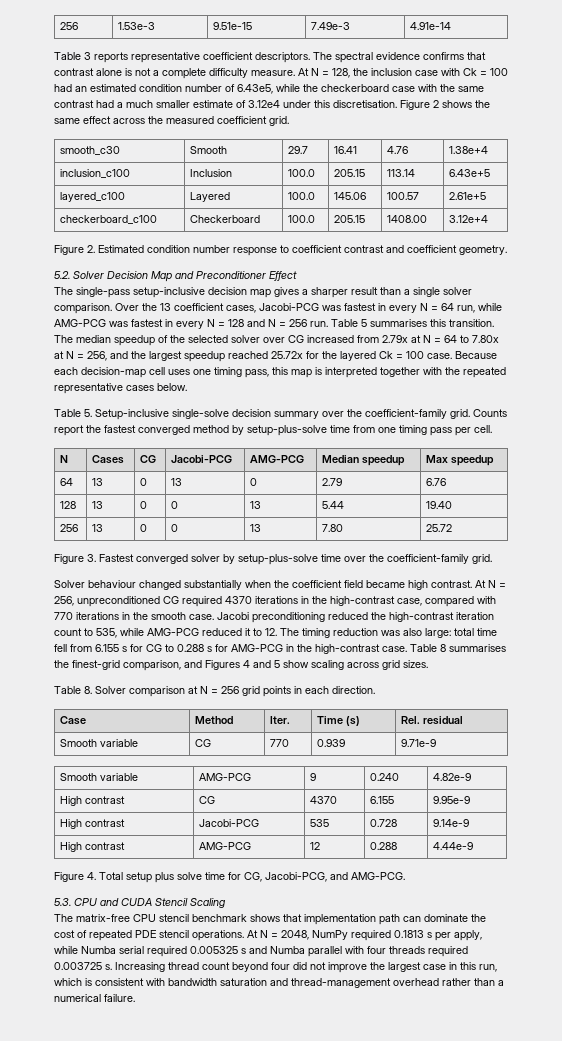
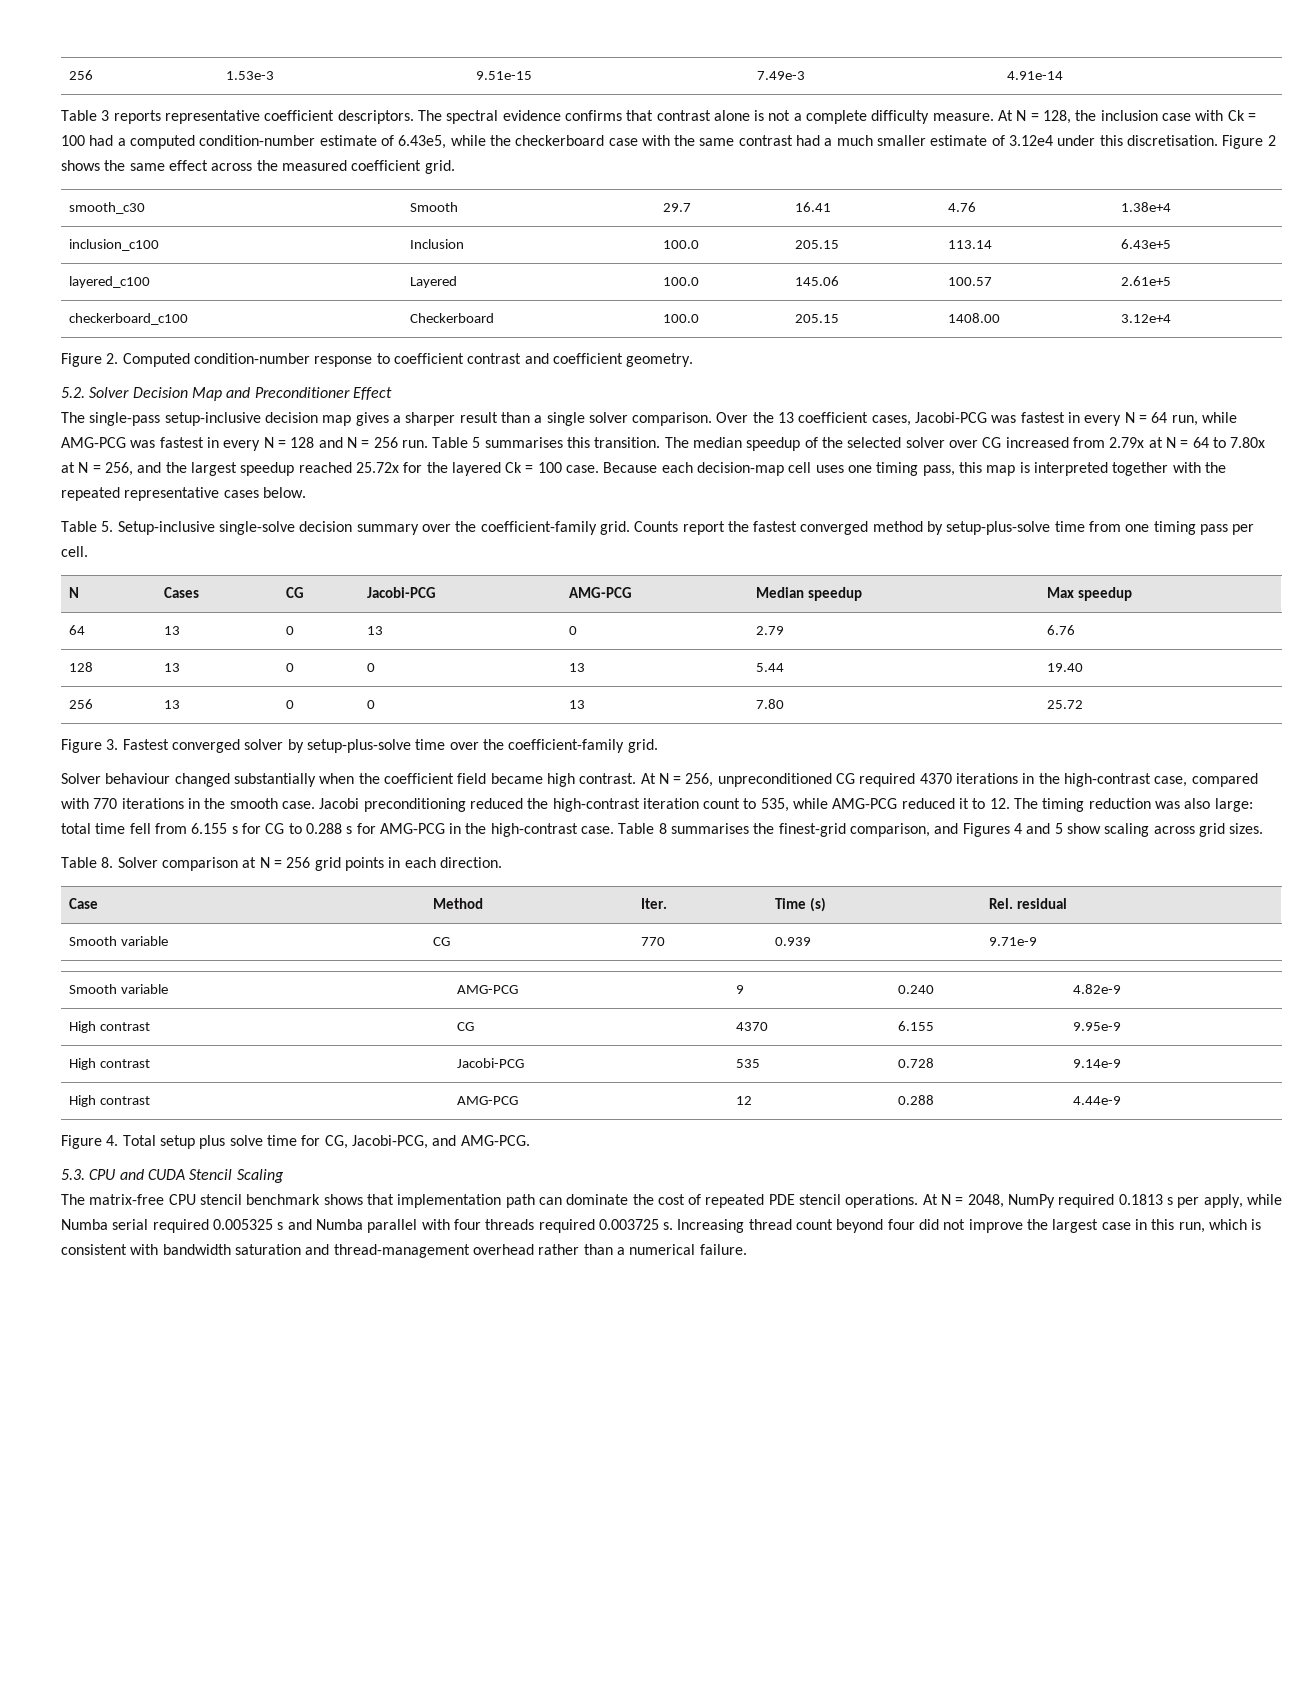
- At N = 128, the inclusion case with Ck = 100 had an estimated condition number of 6.43e5, while the checkerboard case with the same contrast had a much smaller estimate of 3.12e4 under this discretisation.
+ At N = 128, the inclusion case with Ck = 100 had a computed condition-number estimate of 6.43e5, while the checkerboard case with the same contrast had a much smaller estimate of 3.12e4 under this discretisation.
- Figure 2. Estimated condition number response to coefficient contrast and coefficient geometry.
+ Figure 2. Computed condition-number response to coefficient contrast and coefficient geometry.

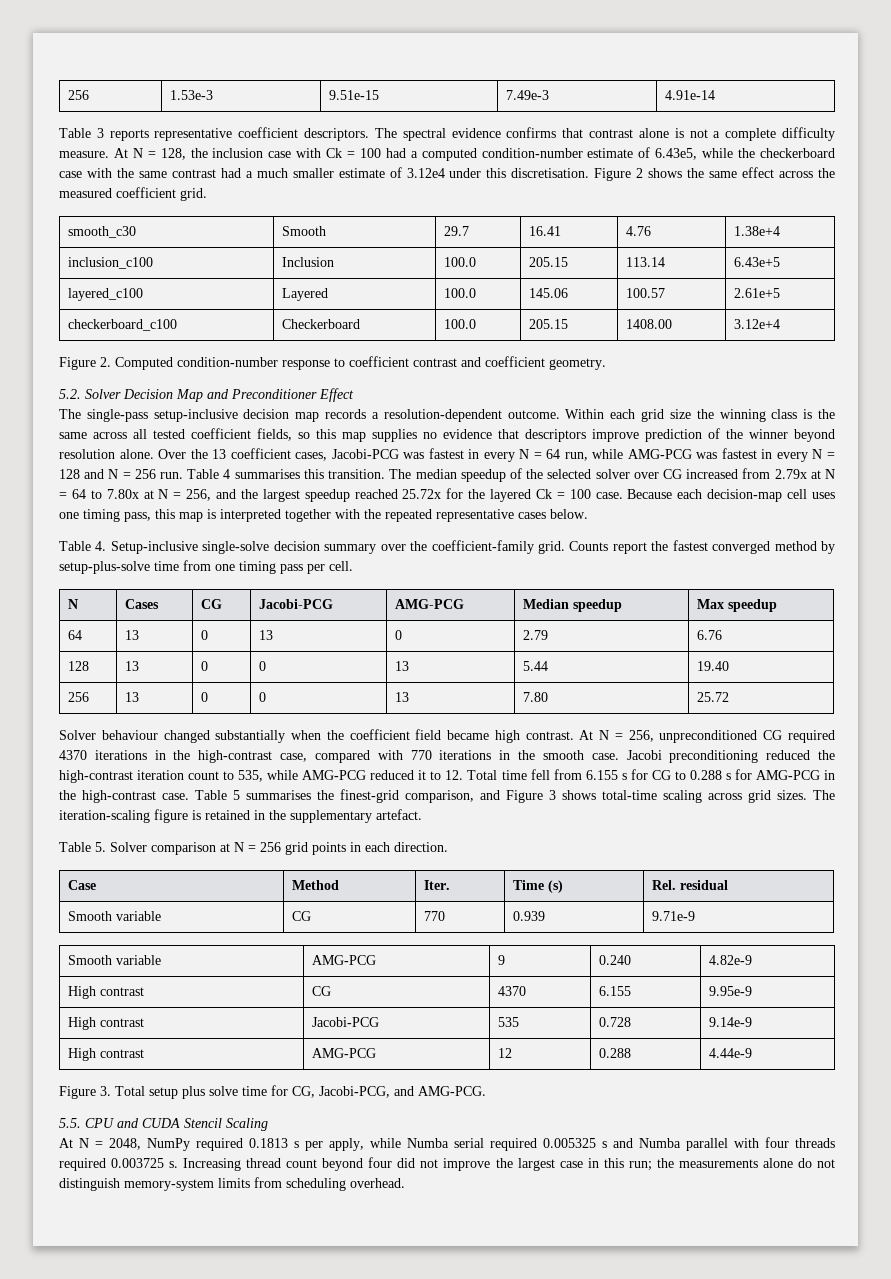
- The single-pass setup-inclusive decision map gives a sharper result than a single solver comparison.
+ The single-pass setup-inclusive decision map records a resolution-dependent outcome. Within each grid size the winning class is the same across all tested coefficient fields, so this map supplies no evidence that descriptors improve prediction of the winner beyond resolution alone.
- Table 5 summarises this transition.
+ Table 4 summarises this transition.
- Table 5. Setup-inclusive single-solve decision summary over the coefficient-family grid.
+ Table 4. Setup-inclusive single-solve decision summary over the coefficient-family grid.
- Figure 3. Fastest converged solver by setup-plus-solve time over the coefficient-family grid.
- Jacobi preconditioning reduced the high-contrast iteration count to 535, while AMG-PCG reduced it to 12. The timing reduction was also large: total time fell from 6.155 s for CG to 0.288 s for AMG-PCG in the high-contrast case.
+ Jacobi preconditioning reduced the high-contrast iteration count to 535, while AMG-PCG reduced it to 12. Total time fell from 6.155 s for CG to 0.288 s for AMG-PCG in the high-contrast case.
- Table 8 summarises the finest-grid comparison, and Figures 4 and 5 show scaling across grid sizes.
- Table 8. Solver comparison at N = 256 grid points in each direction.
+ Table 5 summarises the finest-grid comparison, and Figure 3 shows total-time scaling across grid sizes. The iteration-scaling figure is retained in the supplementary artefact.
+ Table 5. Solver comparison at N = 256 grid points in each direction.
- Figure 4. Total setup plus solve time for CG, Jacobi-PCG, and AMG-PCG.
+ Figure 3. Total setup plus solve time for CG, Jacobi-PCG, and AMG-PCG.
- 5.3. CPU and CUDA Stencil Scaling
+ 5.5. CPU and CUDA Stencil Scaling
- The matrix-free CPU stencil benchmark shows that implementation path can dominate the cost of repeated PDE stencil operations.
- Increasing thread count beyond four did not improve the largest case in this run, which is consistent with bandwidth saturation and thread-management overhead rather than a numerical failure.
+ Increasing thread count beyond four did not improve the largest case in this run; the measurements alone do not distinguish memory-system limits from scheduling overhead.

